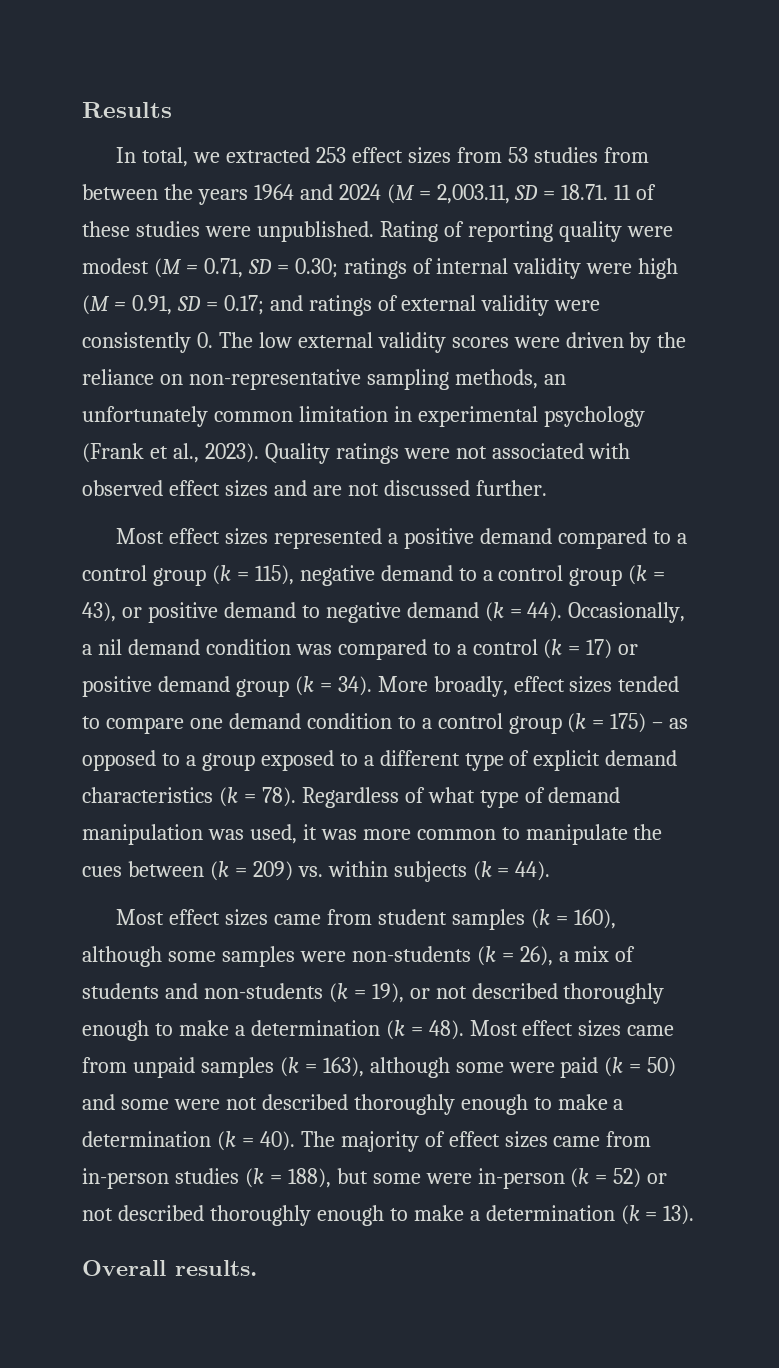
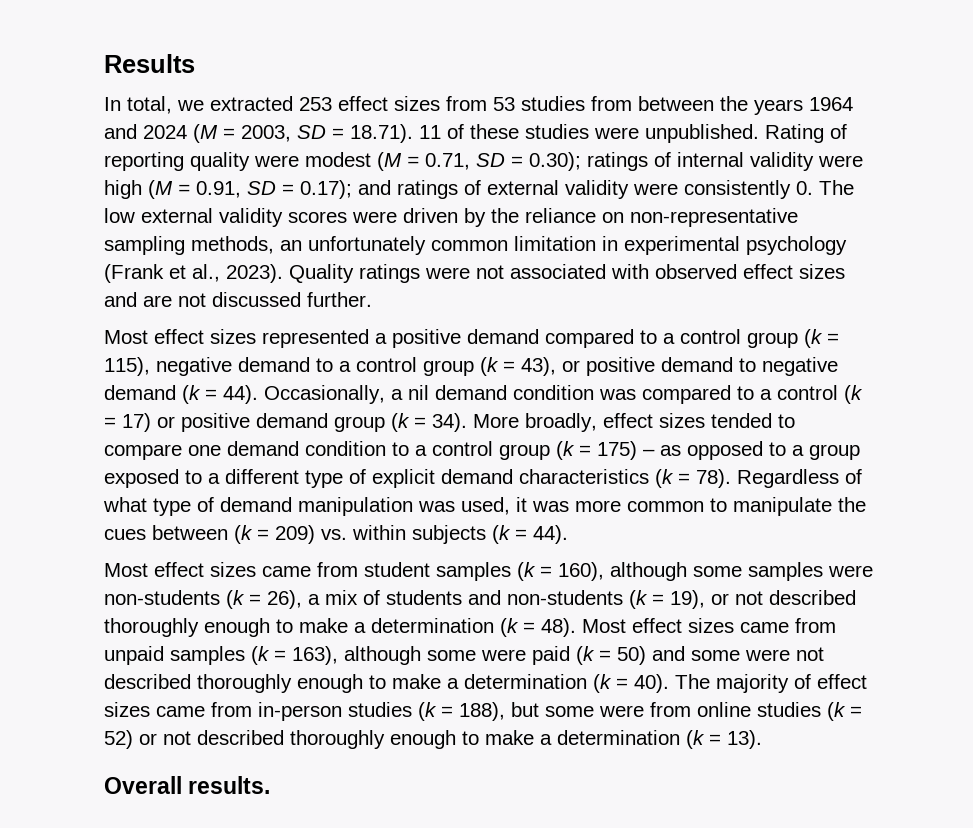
- In total, we extracted 253 effect sizes from 53 studies from between the years 1964 and 2024 (M = 2,003.11, SD = 18.71. 11 of these studies were unpublished.
+ In total, we extracted 253 effect sizes from 53 studies from between the years 1964 and 2024 (M = 2003, SD = 18.71). 11 of these studies were unpublished.
- Rating of reporting quality were modest (M = 0.71, SD = 0.30; ratings of internal validity were high (M = 0.91, SD = 0.17; and ratings of external validity were consistently 0. The low external validity scores were driven by the reliance on non-representative sampling methods, an unfortunately common limitation in experimental psychology (Frank et al., 2023).
+ Rating of reporting quality were modest (M = 0.71, SD = 0.30); ratings of internal validity were high (M = 0.91, SD = 0.17); and ratings of external validity were consistently 0. The low external validity scores were driven by the reliance on non-representative sampling methods, an unfortunately common limitation in experimental psychology (Frank et al., 2023).
- The majority of effect sizes came from in-person studies (k = 188), but some were in-person (k = 52) or not described thoroughly enough to make a determination (k = 13).
+ The majority of effect sizes came from in-person studies (k = 188), but some were from online studies (k = 52) or not described thoroughly enough to make a determination (k = 13).

